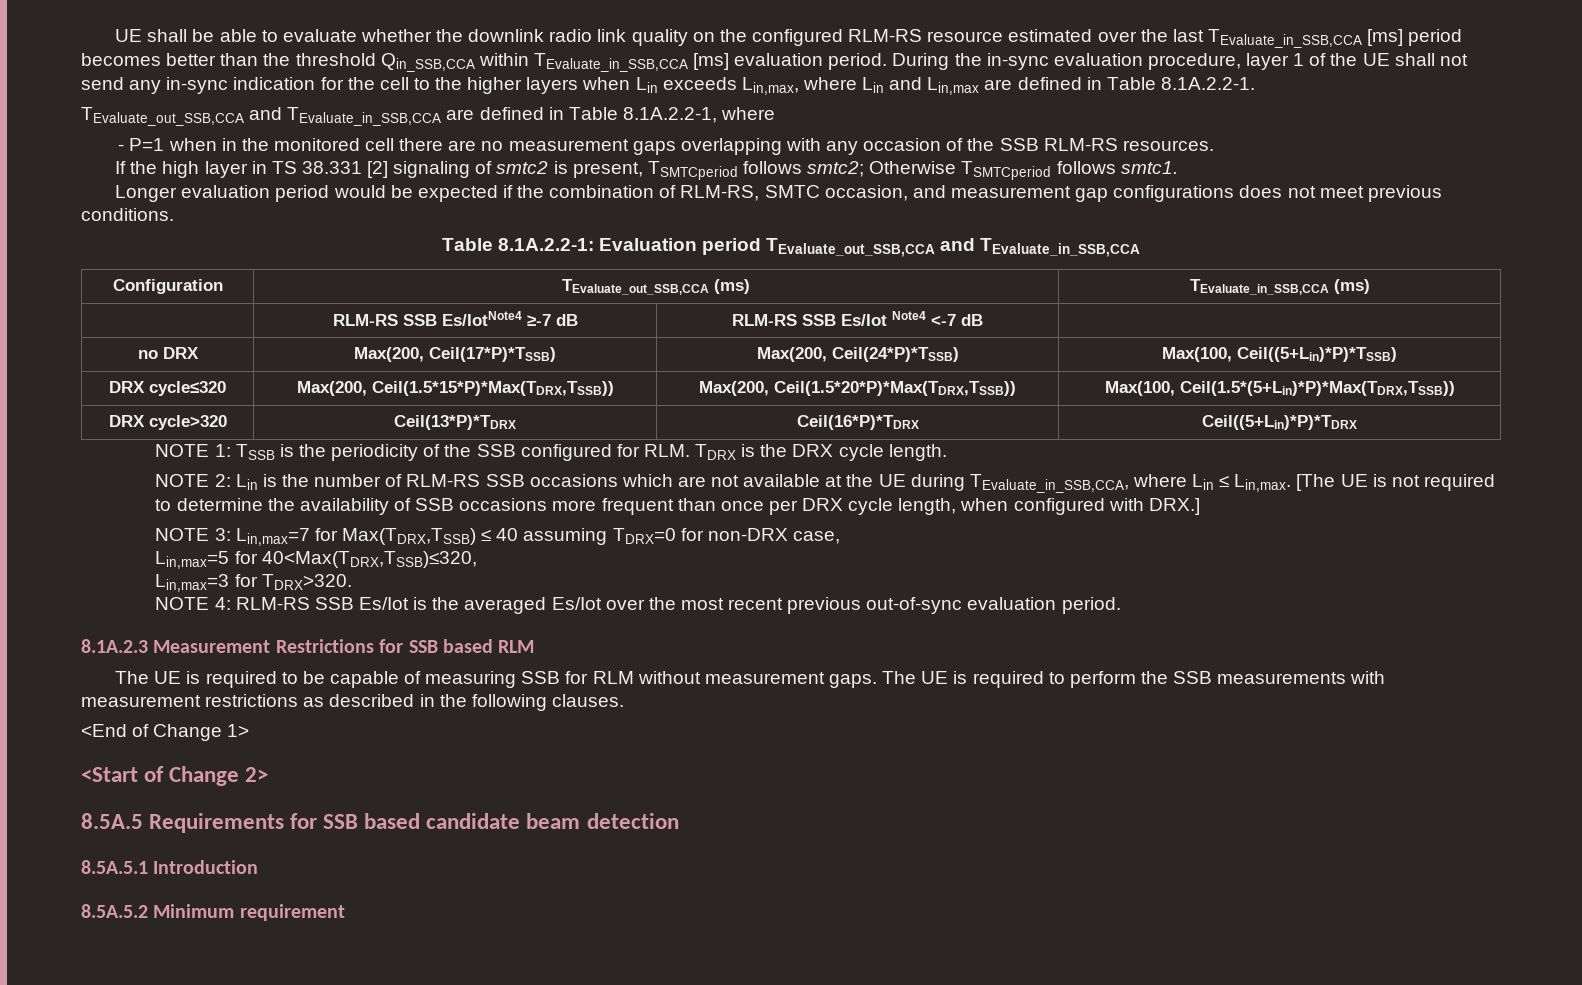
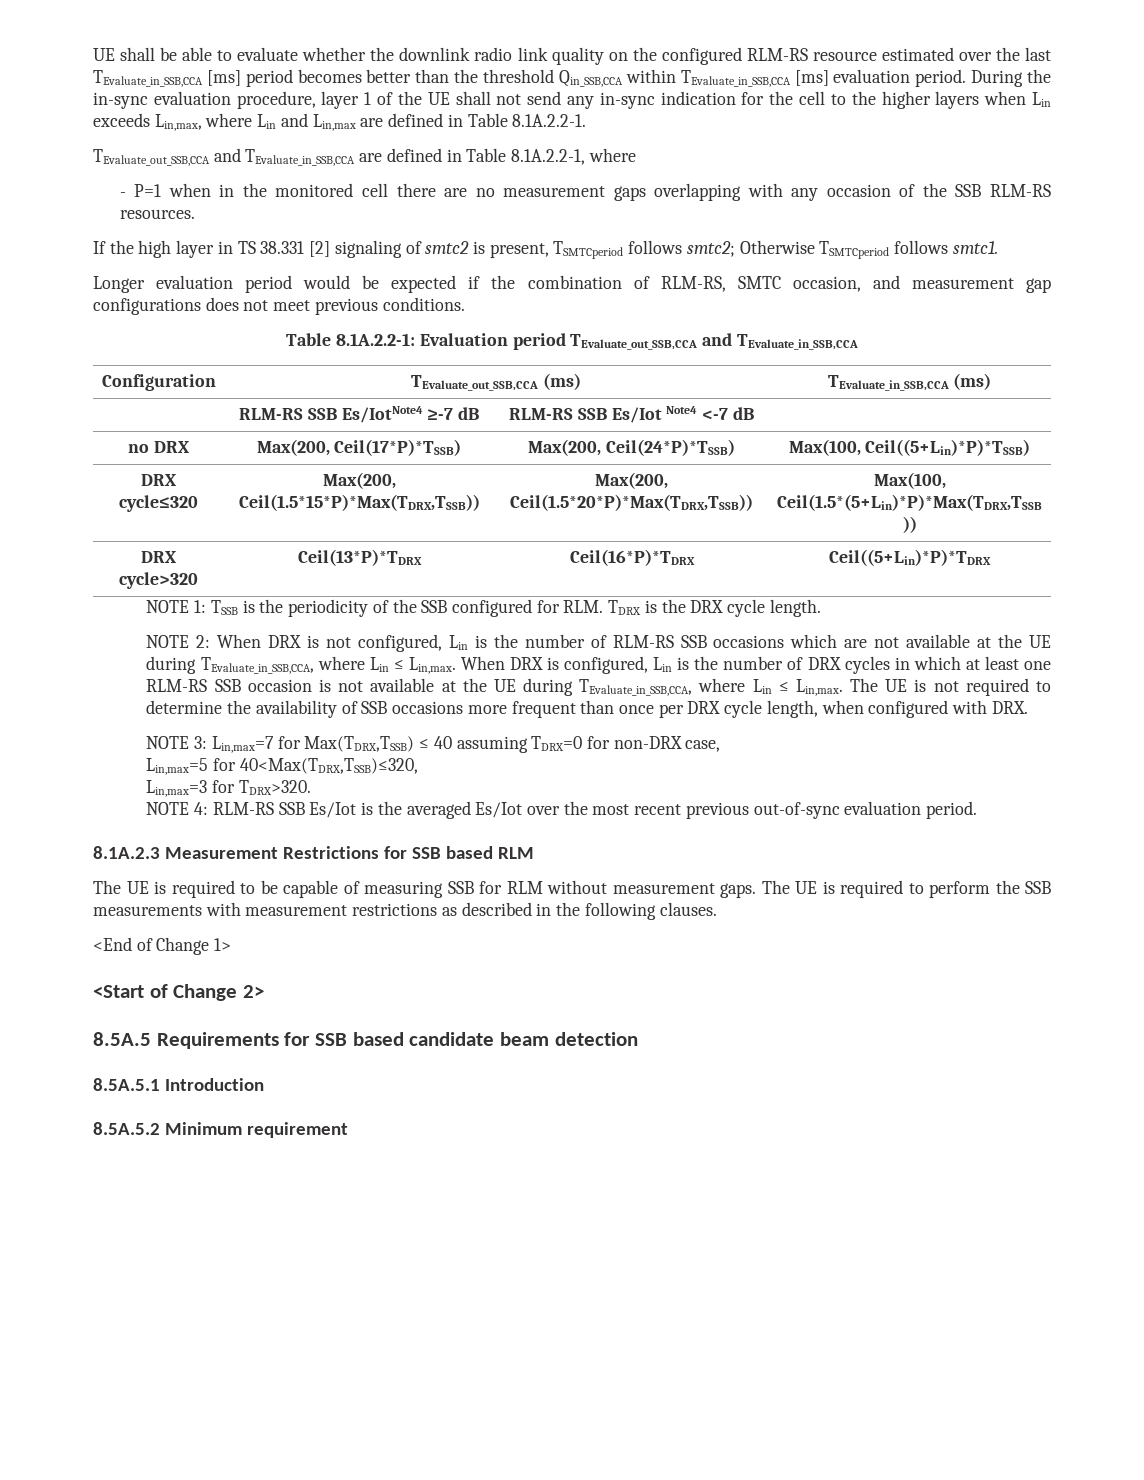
- NOTE 2: Lin is the number of RLM-RS SSB occasions which are not available at the UE during TEvaluate_in_SSB,CCA, where Lin ≤ Lin,max.
+ NOTE 2: When DRX is not configured, Lin is the number of RLM-RS SSB occasions which are not available at the UE during TEvaluate_in_SSB,CCA, where Lin ≤ Lin,max.
- [The UE is not required to determine the availability of SSB occasions more frequent than once per DRX cycle length, when configured with DRX.]
+ When DRX is configured, Lin is the number of DRX cycles in which at least one RLM-RS SSB occasion is not available at the UE during TEvaluate_in_SSB,CCA, where Lin ≤ Lin,max. The UE is not required to determine the availability of SSB occasions more frequent than once per DRX cycle length, when configured with DRX.

